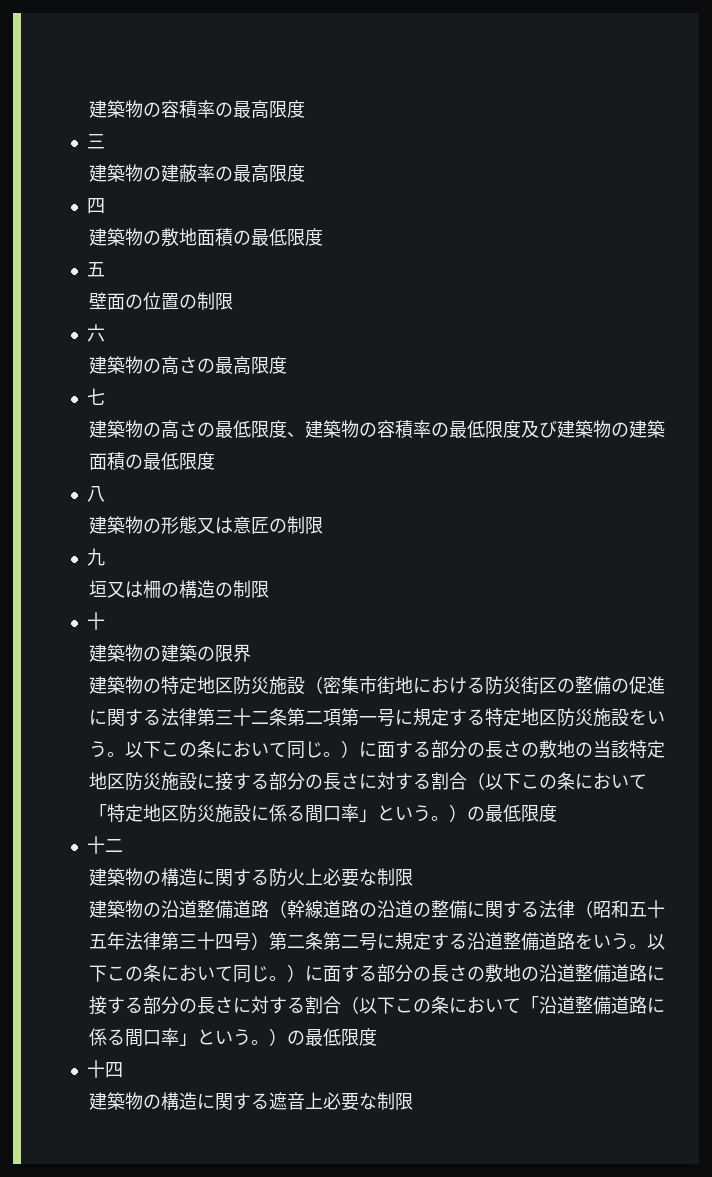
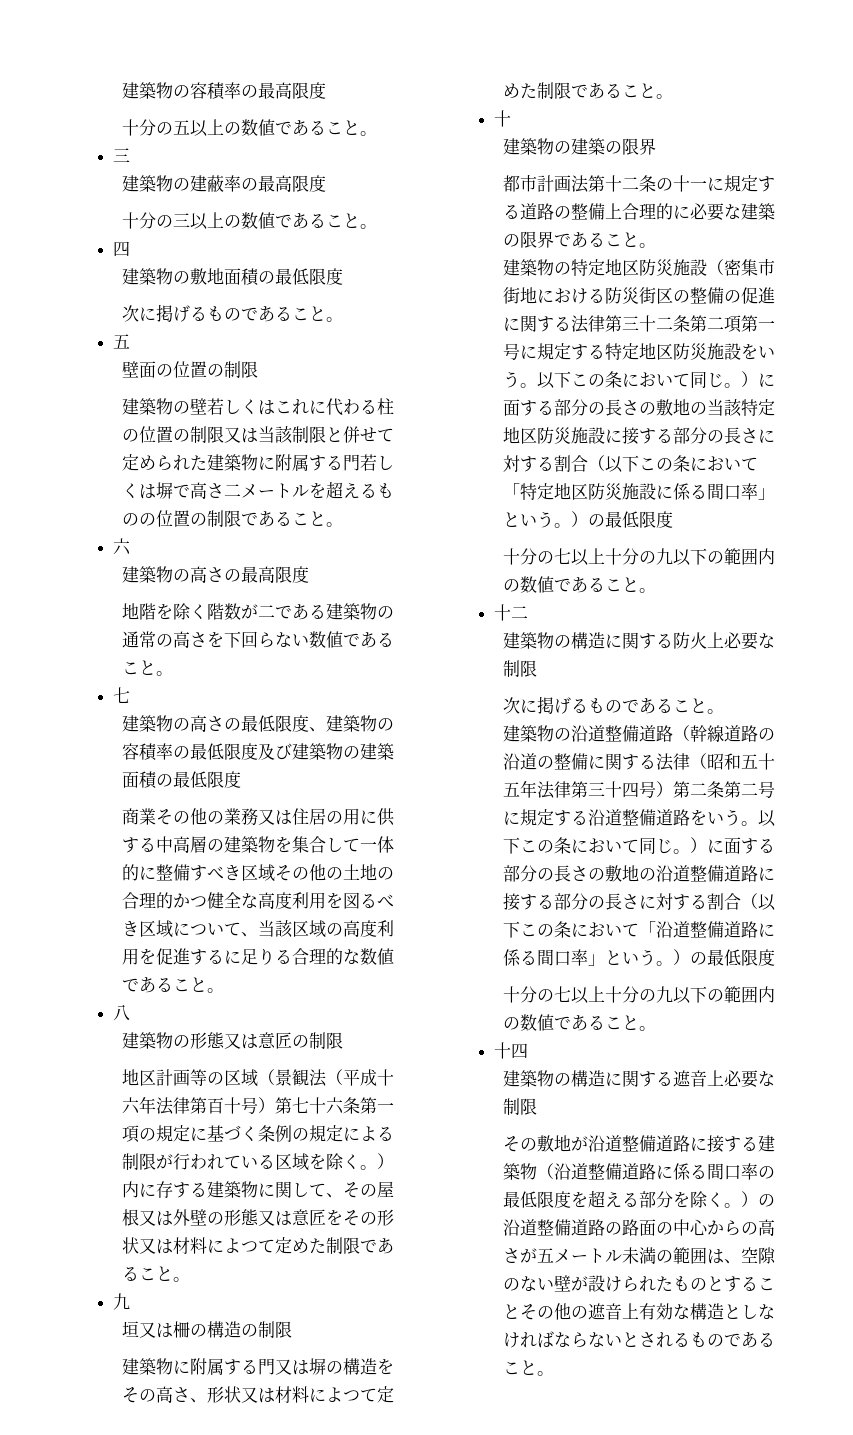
+ 十分の五以上の数値であること。
+ 十分の三以上の数値であること。
  建築物の敷地面積の最低限度
+ 次に掲げるものであること。
+ 建築物の壁若しくはこれに代わる柱の位置の制限又は当該制限と併せて定められた建築物に附属する門若しくは塀で高さ二メートルを超えるものの位置の制限であること。
+ 地階を除く階数が二である建築物の通常の高さを下回らない数値であること。
+ 商業その他の業務又は住居の用に供する中高層の建築物を集合して一体的に整備すべき区域その他の土地の合理的かつ健全な高度利用を図るべき区域について、当該区域の高度利用を促進するに足りる合理的な数値であること。
+ 地区計画等の区域（景観法（平成十六年法律第百十号）第七十六条第一項の規定に基づく条例の規定による制限が行われている区域を除く。）内に存する建築物に関して、その屋根又は外壁の形態又は意匠をその形状又は材料によつて定めた制限であること。
+ 建築物に附属する門又は塀の構造をその高さ、形状又は材料によつて定めた制限であること。
+ 都市計画法第十二条の十一に規定する道路の整備上合理的に必要な建築の限界であること。
  以下この条において同じ。）に面する部分の長さの敷地の当該特定地区防災施設に接する部分の長さに対する割合（以下この条において「特定地区防災施設に係る間口率」という。）の最低限度
+ 十分の七以上十分の九以下の範囲内の数値であること。
  建築物の構造に関する防火上必要な制限
+ 次に掲げるものであること。
  以下この条において同じ。）に面する部分の長さの敷地の沿道整備道路に接する部分の長さに対する割合（以下この条において「沿道整備道路に係る間口率」という。）の最低限度
+ 十分の七以上十分の九以下の範囲内の数値であること。
+ その敷地が沿道整備道路に接する建築物（沿道整備道路に係る間口率の最低限度を超える部分を除く。）の沿道整備道路の路面の中心からの高さが五メートル未満の範囲は、空隙のない壁が設けられたものとすることその他の遮音上有効な構造としなければならないとされるものであること。

